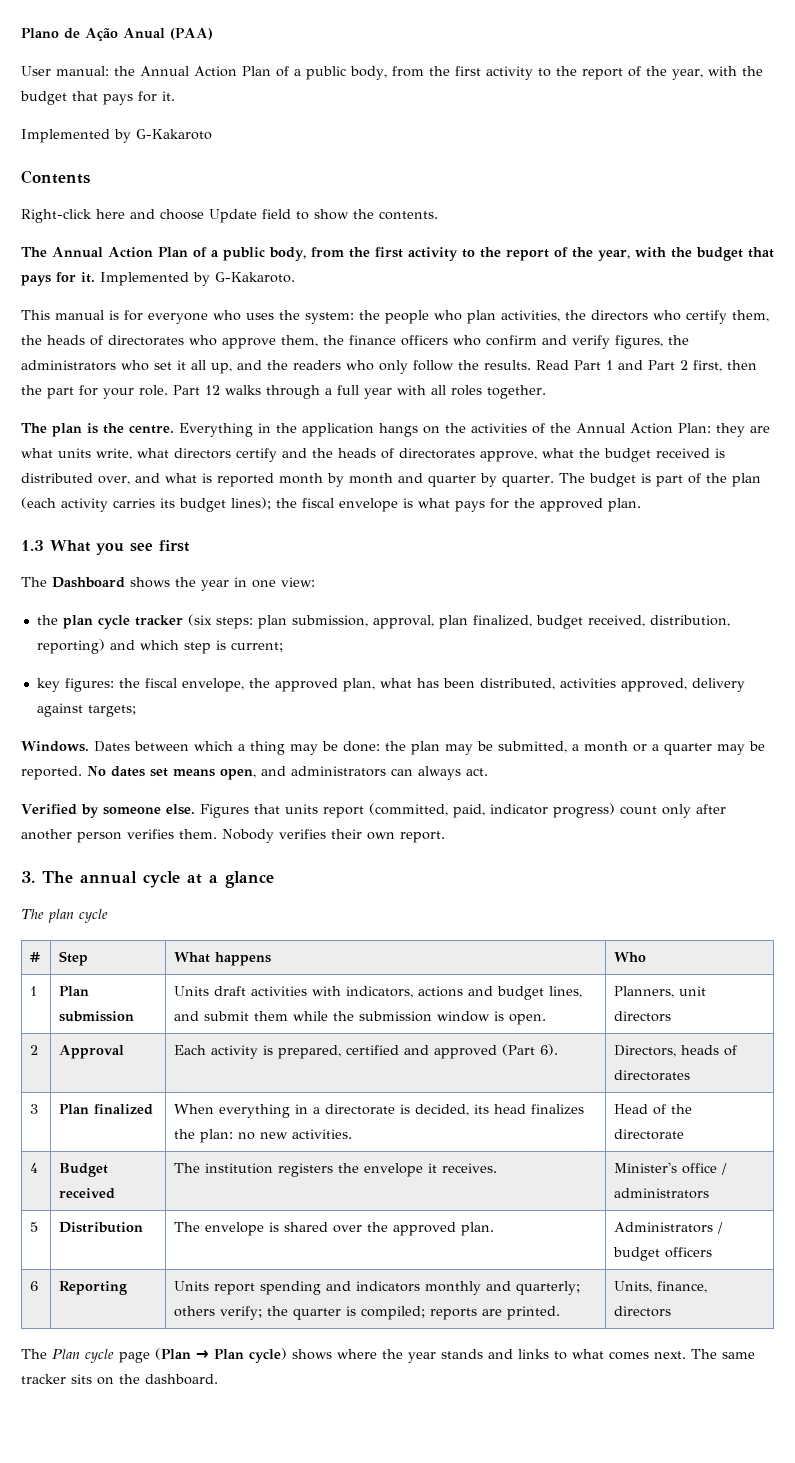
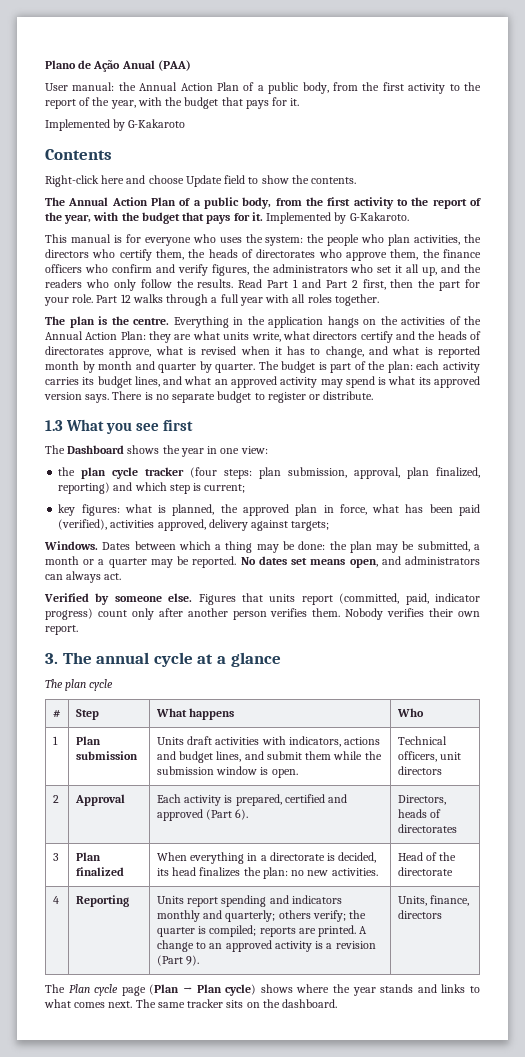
- Everything in the application hangs on the activities of the Annual Action Plan: they are what units write, what directors certify and the heads of directorates approve, what the budget received is distributed over, and what is reported month by month and quarter by quarter.
+ Everything in the application hangs on the activities of the Annual Action Plan: they are what units write, what directors certify and the heads of directorates approve, what is revised when it has to change, and what is reported month by month and quarter by quarter.
- The budget is part of the plan (each activity carries its budget lines); the fiscal envelope is what pays for the approved plan.
+ The budget is part of the plan: each activity carries its budget lines, and what an approved activity may spend is what its approved version says. There is no separate budget to register or distribute.
- the plan cycle tracker (six steps: plan submission, approval, plan finalized, budget received, distribution, reporting) and which step is current;
+ the plan cycle tracker (four steps: plan submission, approval, plan finalized, reporting) and which step is current;
- key figures: the fiscal envelope, the approved plan, what has been distributed, activities approved, delivery against targets;
+ key figures: what is planned, the approved plan in force, what has been paid (verified), activities approved, delivery against targets;
- 1 | Plan submission | Units draft activities with indicators, actions and budget lines, and submit them while the submission window is open. | Planners, unit directors
+ 1 | Plan submission | Units draft activities with indicators, actions and budget lines, and submit them while the submission window is open. | Technical officers, unit directors
- 4 | Budget received | The institution registers the envelope it receives. | Minister's office / administrators
- 5 | Distribution | The envelope is shared over the approved plan. | Administrators / budget officers
- 6 | Reporting | Units report spending and indicators monthly and quarterly; others verify; the quarter is compiled; reports are printed. | Units, finance, directors
+ 4 | Reporting | Units report spending and indicators monthly and quarterly; others verify; the quarter is compiled; reports are printed. A change to an approved activity is a revision (Part 9). | Units, finance, directors

